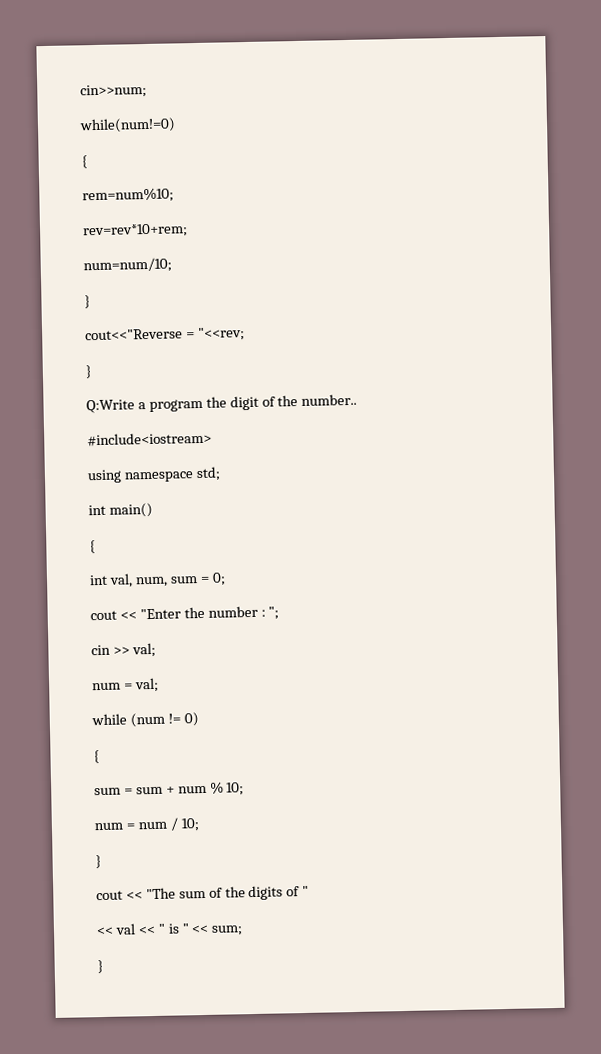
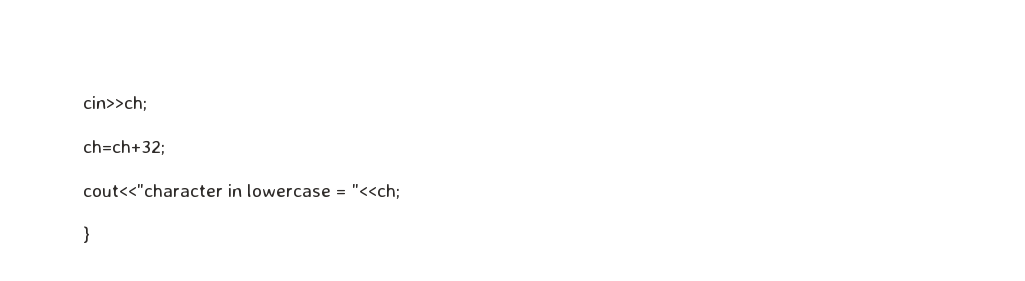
- cin>>num;
- while(num!=0)
- {
- rem=num%10;
- rev=rev*10+rem;
- num=num/10;
- }
- cout<<"Reverse = "<<rev;
- }
- Q:Write a program the digit of the number..
- #include<iostream>
- using namespace std;
- int main()
- {
- int val, num, sum = 0;
- cout << "Enter the number : ";
- cin >> val;
- num = val;
- while (num != 0)
- {
- sum = sum + num % 10;
- num = num / 10;
- }
- cout << "The sum of the digits of "
- << val << " is " << sum;
+ cin>>ch;
+ ch=ch+32;
+ cout<<"character in lowercase = "<<ch;

